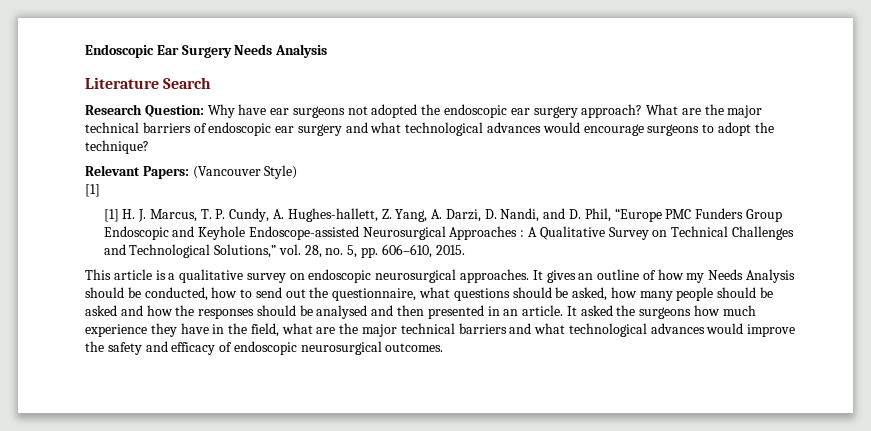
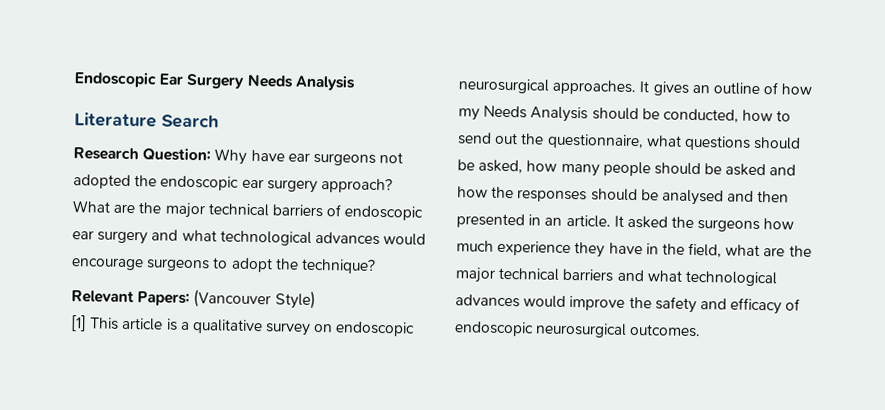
  Relevant Papers: (Vancouver Style)
- [1]
- [1] H. J. Marcus, T. P. Cundy, A. Hughes-hallett, Z. Yang, A. Darzi, D. Nandi, and D. Phil, “Europe PMC Funders Group Endoscopic and Keyhole Endoscope-assisted Neurosurgical Approaches : A Qualitative Survey on Technical Challenges and Technological Solutions,” vol. 28, no. 5, pp. 606–610, 2015.
- This article is a qualitative survey on endoscopic neurosurgical approaches.
+ [1] This article is a qualitative survey on endoscopic neurosurgical approaches.

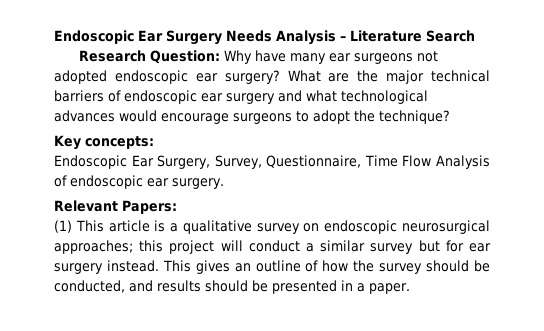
- Endoscopic Ear Surgery Needs Analysis
- Literature Search
+ Endoscopic Ear Surgery Needs Analysis – Literature Search
- Research Question: Why have ear surgeons not adopted the endoscopic ear surgery approach?
+ Research Question: Why have many ear surgeons not adopted endoscopic ear surgery?
+ Key concepts:
+ Endoscopic Ear Surgery, Survey, Questionnaire, Time Flow Analysis of endoscopic ear surgery.
- Relevant Papers: (Vancouver Style)
- [1] This article is a qualitative survey on endoscopic neurosurgical approaches. It gives an outline of how my Needs Analysis should be conducted, how to send out the questionnaire, what questions should be asked, how many people should be asked and how the responses should be analysed and then presented in an article. It asked the surgeons how much experience they have in the field, what are the major technical barriers and what technological advances would improve the safety and efficacy of endoscopic neurosurgical outcomes.
+ Relevant Papers:
+ (1) This article is a qualitative survey on endoscopic neurosurgical approaches; this project will conduct a similar survey but for ear surgery instead. This gives an outline of how the survey should be conducted, and results should be presented in a paper.

